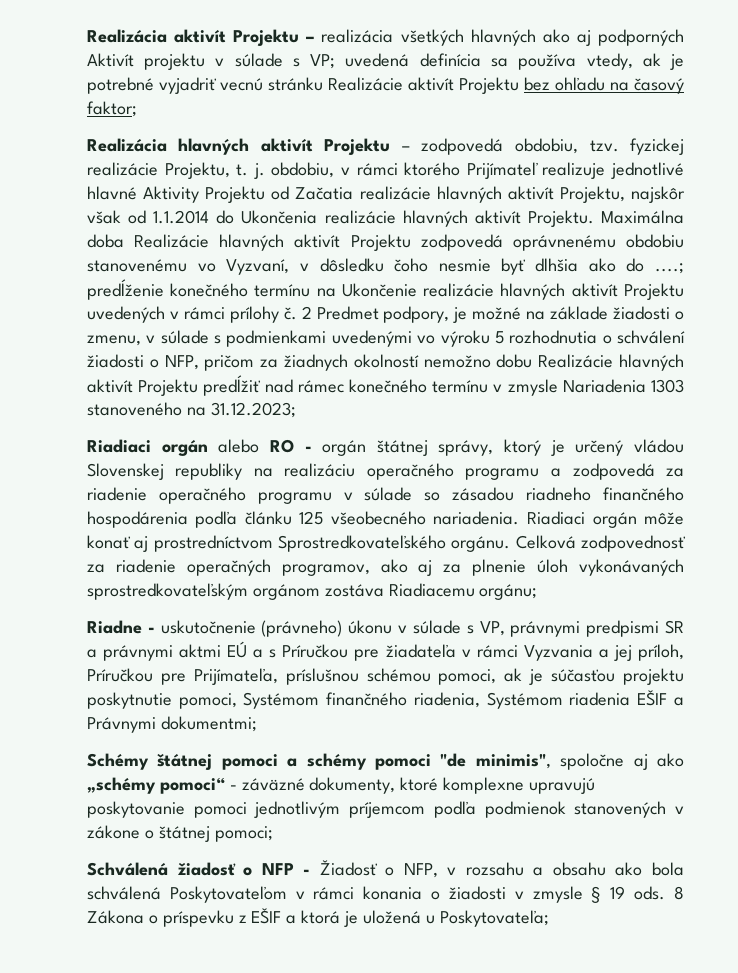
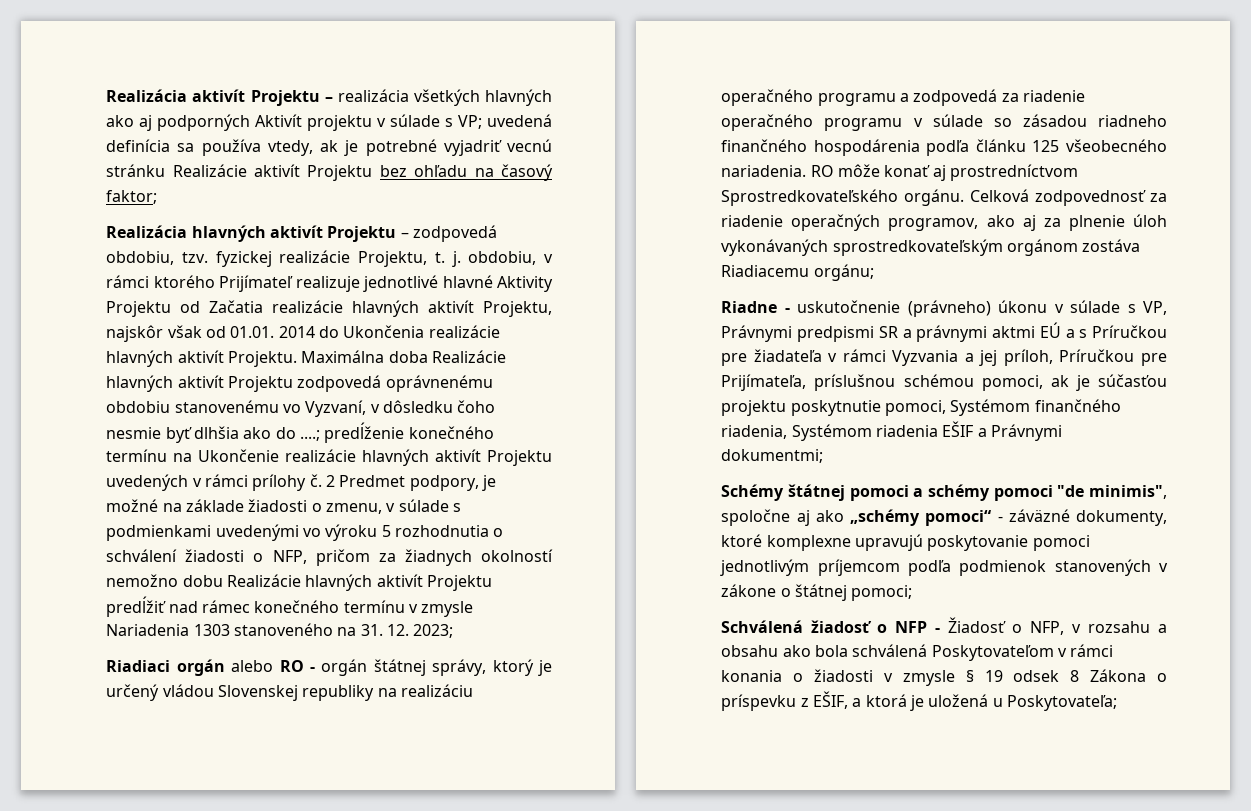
- Realizácia hlavných aktivít Projektu – zodpovedá obdobiu, tzv. fyzickej realizácie Projektu, t. j. obdobiu, v rámci ktorého Prijímateľ realizuje jednotlivé hlavné Aktivity Projektu od Začatia realizácie hlavných aktivít Projektu, najskôr však od 1.1.2014 do Ukončenia realizácie hlavných aktivít Projektu.
+ Realizácia hlavných aktivít Projektu – zodpovedá obdobiu, tzv. fyzickej realizácie Projektu, t. j. obdobiu, v rámci ktorého Prijímateľ realizuje jednotlivé hlavné Aktivity Projektu od Začatia realizácie hlavných aktivít Projektu, najskôr však od 01.01. 2014 do Ukončenia realizácie hlavných aktivít Projektu.
- 2 Predmet podpory, je možné na základe žiadosti o zmenu, v súlade s podmienkami uvedenými vo výroku 5 rozhodnutia o schválení žiadosti o NFP, pričom za žiadnych okolností nemožno dobu Realizácie hlavných aktivít Projektu predĺžiť nad rámec konečného termínu v zmysle Nariadenia 1303 stanoveného na 31.12.2023;
+ 2 Predmet podpory, je možné na základe žiadosti o zmenu, v súlade s podmienkami uvedenými vo výroku 5 rozhodnutia o schválení žiadosti o NFP, pričom za žiadnych okolností nemožno dobu Realizácie hlavných aktivít Projektu predĺžiť nad rámec konečného termínu v zmysle Nariadenia 1303 stanoveného na 31. 12. 2023;
- Riadiaci orgán môže konať aj prostredníctvom Sprostredkovateľského orgánu.
+ RO môže konať aj prostredníctvom Sprostredkovateľského orgánu.
- Riadne - uskutočnenie (právneho) úkonu v súlade s VP, právnymi predpismi SR a právnymi aktmi EÚ a s Príručkou pre žiadateľa v rámci Vyzvania a jej príloh, Príručkou pre Prijímateľa, príslušnou schémou pomoci, ak je súčasťou projektu poskytnutie pomoci, Systémom finančného riadenia, Systémom riadenia EŠIF a Právnymi dokumentmi;
+ Riadne - uskutočnenie (právneho) úkonu v súlade s VP, Právnymi predpismi SR a právnymi aktmi EÚ a s Príručkou pre žiadateľa v rámci Vyzvania a jej príloh, Príručkou pre Prijímateľa, príslušnou schémou pomoci, ak je súčasťou projektu poskytnutie pomoci, Systémom finančného riadenia, Systémom riadenia EŠIF a Právnymi dokumentmi;
- Schválená žiadosť o NFP - Žiadosť o NFP, v rozsahu a obsahu ako bola schválená Poskytovateľom v rámci konania o žiadosti v zmysle § 19 ods. 8 Zákona o príspevku z EŠIF a ktorá je uložená u Poskytovateľa;
+ Schválená žiadosť o NFP - Žiadosť o NFP, v rozsahu a obsahu ako bola schválená Poskytovateľom v rámci konania o žiadosti v zmysle § 19 odsek 8 Zákona o príspevku z EŠIF, a ktorá je uložená u Poskytovateľa;

